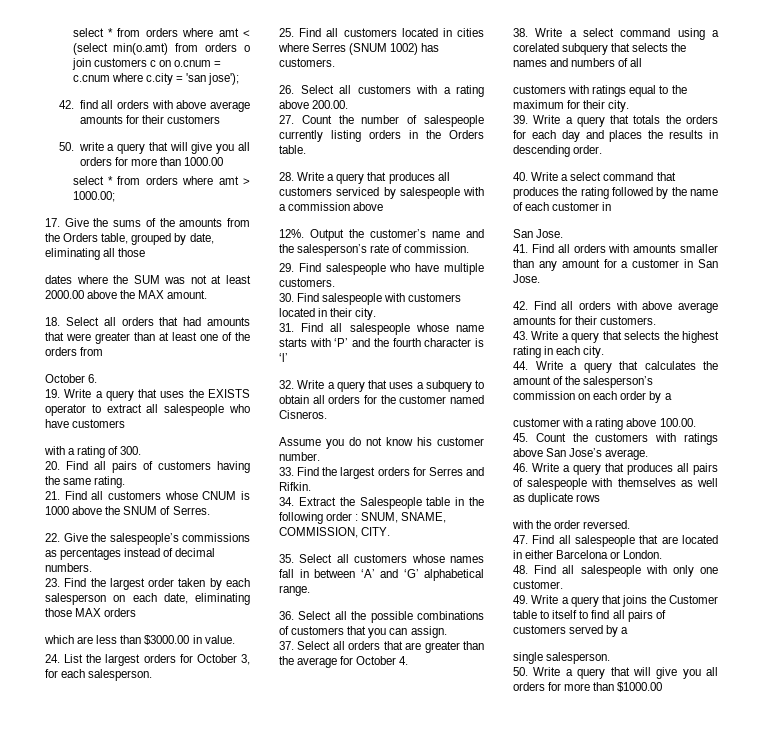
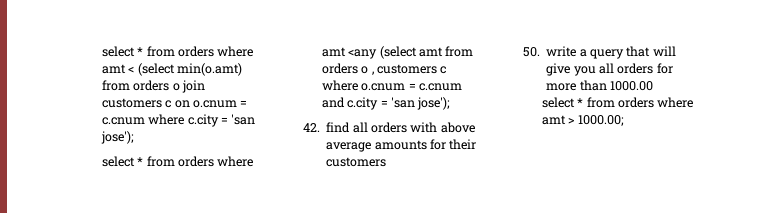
+ select * from orders where amt <any (select amt from orders o , customers c where o.cnum = c.cnum and c.city = 'san jose');
- 17. Give the sums of the amounts from the Orders table, grouped by date, eliminating all those
- dates where the SUM was not at least 2000.00 above the MAX amount.
- 18. Select all orders that had amounts that were greater than at least one of the orders from
- October 6.
- 19. Write a query that uses the EXISTS operator to extract all salespeople who have customers
- with a rating of 300.
- 20. Find all pairs of customers having the same rating.
- 21. Find all customers whose CNUM is 1000 above the SNUM of Serres.
- 22. Give the salespeople’s commissions as percentages instead of decimal numbers.
- 23. Find the largest order taken by each salesperson on each date, eliminating those MAX orders
- which are less than $3000.00 in value.
- 24. List the largest orders for October 3, for each salesperson.
- 25. Find all customers located in cities where Serres (SNUM 1002) has customers.
- 26. Select all customers with a rating above 200.00.
- 27. Count the number of salespeople currently listing orders in the Orders table.
- 28. Write a query that produces all customers serviced by salespeople with a commission above
- 12%. Output the customer’s name and the salesperson’s rate of commission.
- 29. Find salespeople who have multiple customers.
- 30. Find salespeople with customers located in their city.
- 31. Find all salespeople whose name starts with ‘P’ and the fourth character is ‘l’
- 32. Write a query that uses a subquery to obtain all orders for the customer named Cisneros.
- Assume you do not know his customer number.
- 33. Find the largest orders for Serres and Rifkin.
- 34. Extract the Salespeople table in the following order : SNUM, SNAME, COMMISSION, CITY.
- 35. Select all customers whose names fall in between ‘A’ and ‘G’ alphabetical range.
- 36. Select all the possible combinations of customers that you can assign.
- 37. Select all orders that are greater than the average for October 4.
- 38. Write a select command using a corelated subquery that selects the names and numbers of all
- customers with ratings equal to the maximum for their city.
- 39. Write a query that totals the orders for each day and places the results in descending order.
- 40. Write a select command that produces the rating followed by the name of each customer in
- San Jose.
- 41. Find all orders with amounts smaller than any amount for a customer in San Jose.
- 42. Find all orders with above average amounts for their customers.
- 43. Write a query that selects the highest rating in each city.
- 44. Write a query that calculates the amount of the salesperson’s commission on each order by a
- customer with a rating above 100.00.
- 45. Count the customers with ratings above San Jose’s average.
- 46. Write a query that produces all pairs of salespeople with themselves as well as duplicate rows
- with the order reversed.
- 47. Find all salespeople that are located in either Barcelona or London.
- 48. Find all salespeople with only one customer.
- 49. Write a query that joins the Customer table to itself to find all pairs of customers served by a
- single salesperson.
- 50. Write a query that will give you all orders for more than $1000.00

